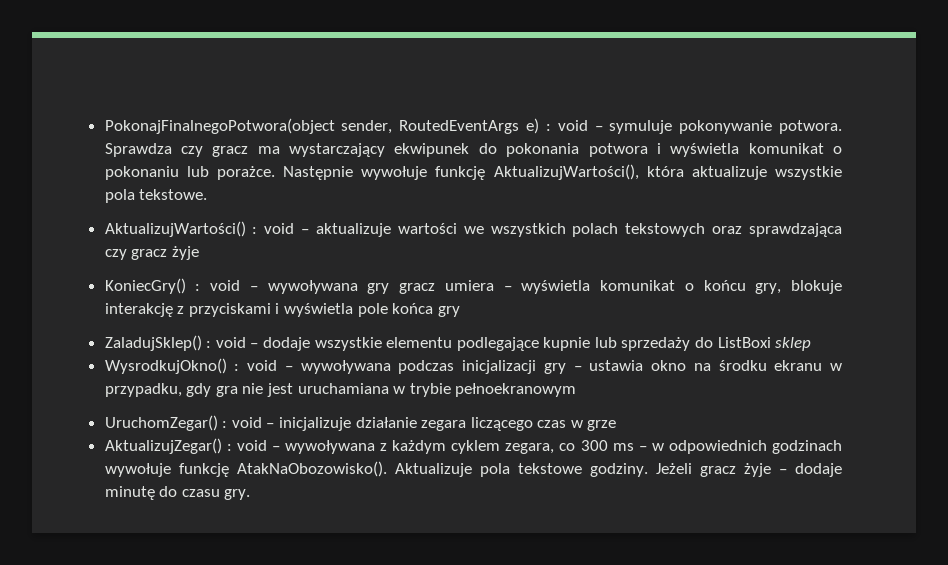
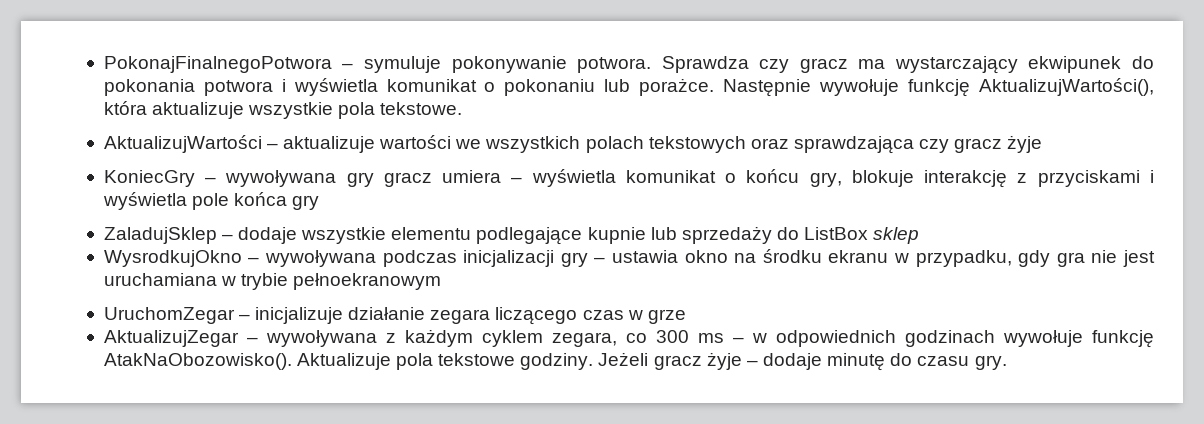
- PokonajFinalnegoPotwora(object sender, RoutedEventArgs e) : void – symuluje pokonywanie potwora.
+ PokonajFinalnegoPotwora – symuluje pokonywanie potwora.
- AktualizujWartości() : void – aktualizuje wartości we wszystkich polach tekstowych oraz sprawdzająca czy gracz żyje
+ AktualizujWartości – aktualizuje wartości we wszystkich polach tekstowych oraz sprawdzająca czy gracz żyje
- KoniecGry() : void – wywoływana gry gracz umiera – wyświetla komunikat o końcu gry, blokuje interakcję z przyciskami i wyświetla pole końca gry
+ KoniecGry – wywoływana gry gracz umiera – wyświetla komunikat o końcu gry, blokuje interakcję z przyciskami i wyświetla pole końca gry
- ZaladujSklep() : void – dodaje wszystkie elementu podlegające kupnie lub sprzedaży do ListBoxi sklep
+ ZaladujSklep – dodaje wszystkie elementu podlegające kupnie lub sprzedaży do ListBox sklep
- WysrodkujOkno() : void – wywoływana podczas inicjalizacji gry – ustawia okno na środku ekranu w przypadku, gdy gra nie jest uruchamiana w trybie pełnoekranowym
+ WysrodkujOkno – wywoływana podczas inicjalizacji gry – ustawia okno na środku ekranu w przypadku, gdy gra nie jest uruchamiana w trybie pełnoekranowym
- UruchomZegar() : void – inicjalizuje działanie zegara liczącego czas w grze
+ UruchomZegar – inicjalizuje działanie zegara liczącego czas w grze
- AktualizujZegar() : void – wywoływana z każdym cyklem zegara, co 300 ms – w odpowiednich godzinach wywołuje funkcję AtakNaObozowisko().
+ AktualizujZegar – wywoływana z każdym cyklem zegara, co 300 ms – w odpowiednich godzinach wywołuje funkcję AtakNaObozowisko().

